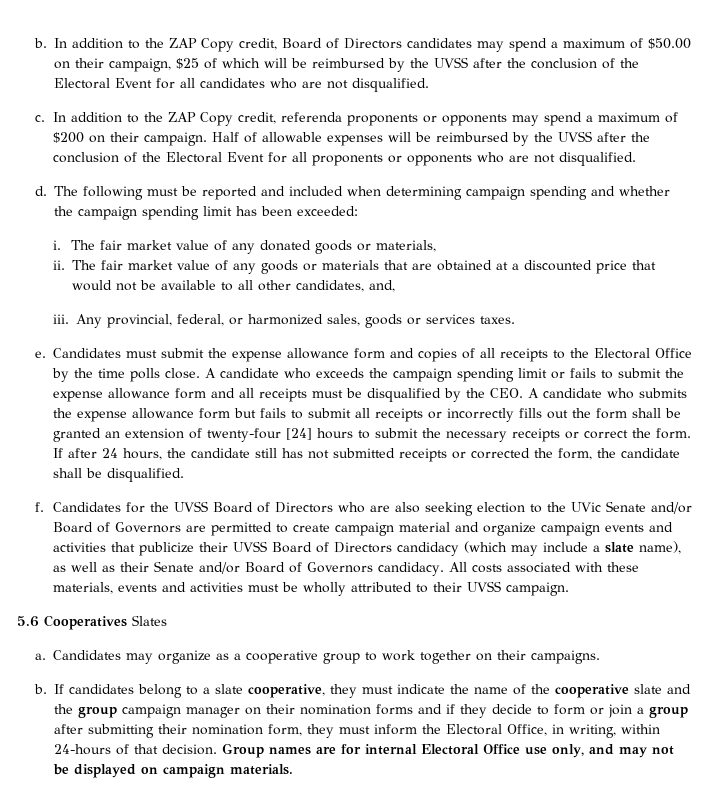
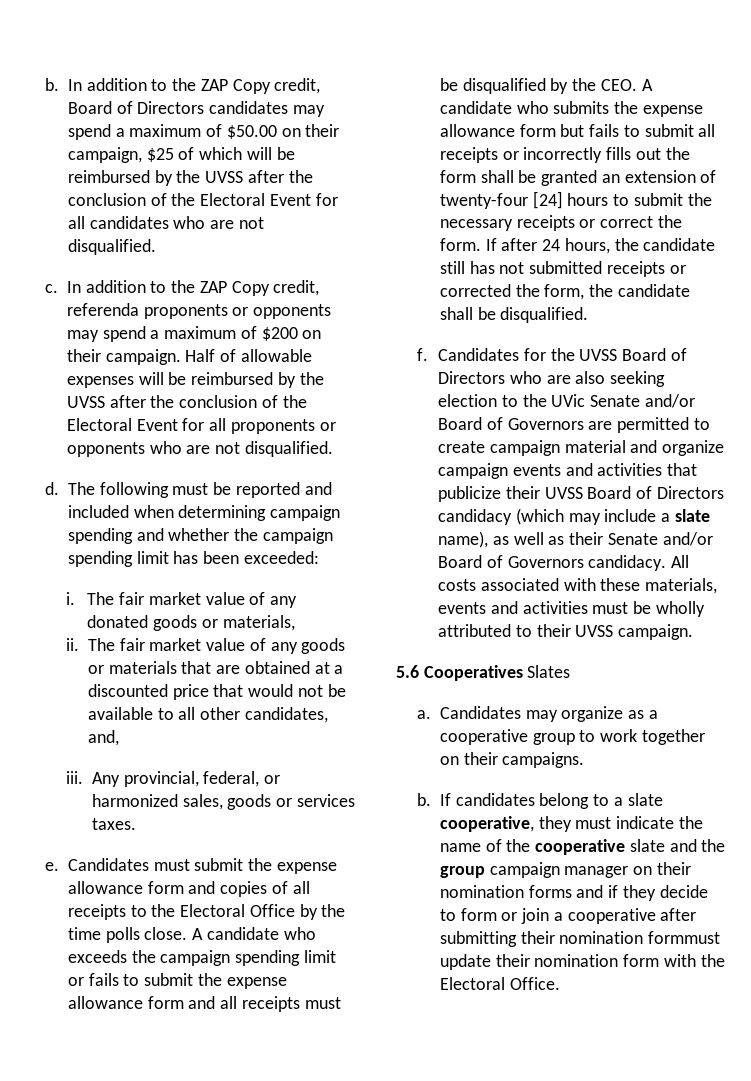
- If candidates belong to a slate cooperative, they must indicate the name of the cooperative slate and the group campaign manager on their nomination forms and if they decide to form or join a group after submitting their nomination form, they must inform the Electoral Office, in writing, within 24-hours of that decision. Group names are for internal Electoral Office use only, and may not be displayed on campaign materials.
+ If candidates belong to a slate cooperative, they must indicate the name of the cooperative slate and the group campaign manager on their nomination forms and if they decide to form or join a cooperative after submitting their nomination formmust update their nomination form with the Electoral Office.

